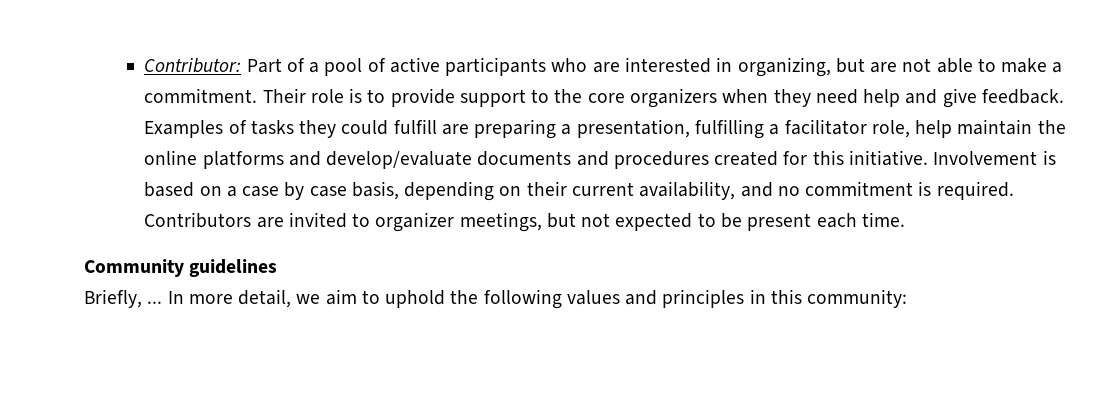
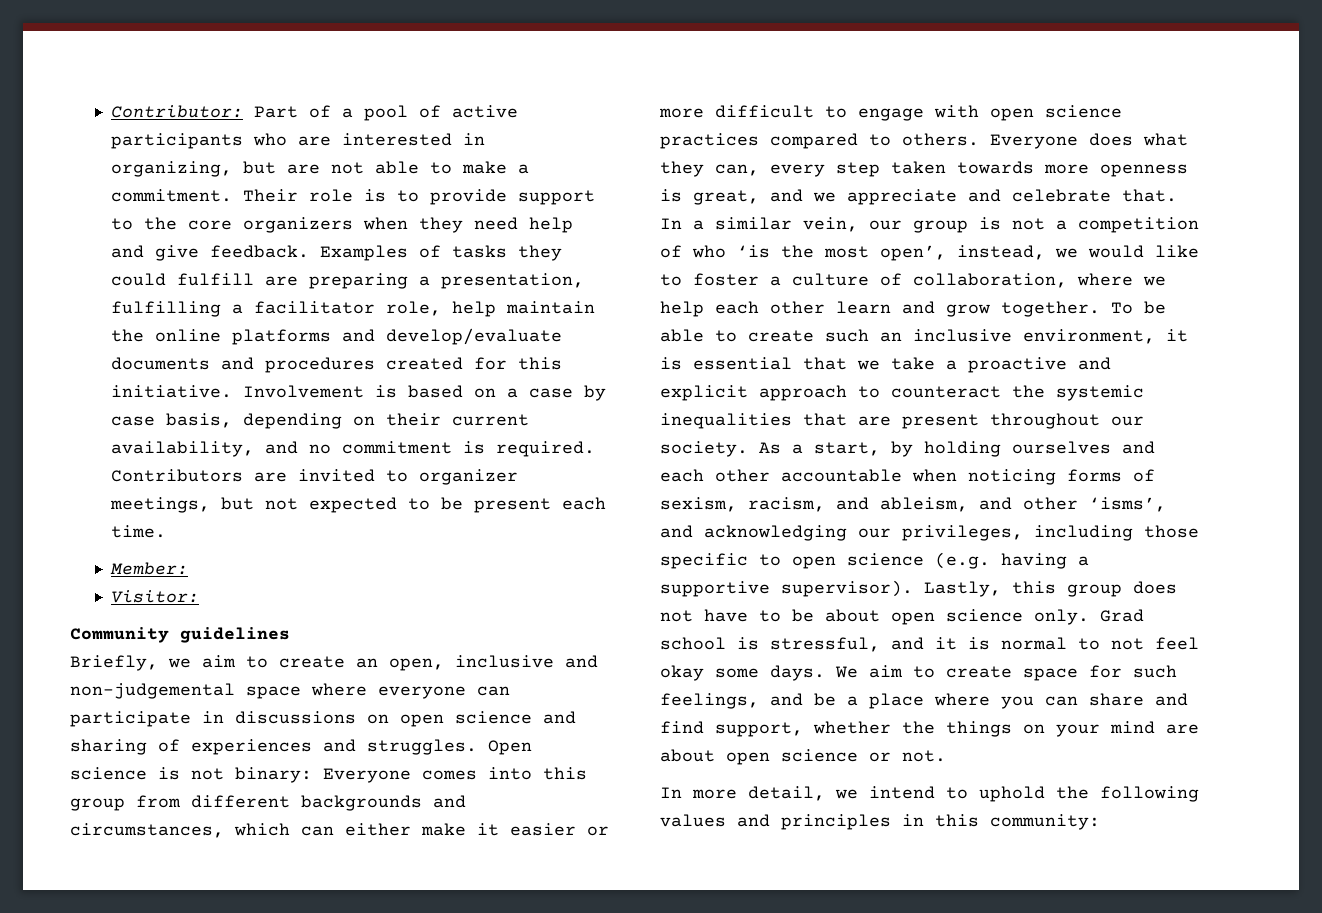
+ Member:
+ Visitor:
- Briefly, ... In more detail, we aim to uphold the following values and principles in this community:
+ Briefly, we aim to create an open, inclusive and non-judgemental space where everyone can participate in discussions on open science and sharing of experiences and struggles. Open science is not binary: Everyone comes into this group from different backgrounds and circumstances, which can either make it easier or more difficult to engage with open science practices compared to others. Everyone does what they can, every step taken towards more openness is great, and we appreciate and celebrate that. In a similar vein, our group is not a competition of who ‘is the most open’, instead, we would like to foster a culture of collaboration, where we help each other learn and grow together. To be able to create such an inclusive environment, it is essential that we take a proactive and explicit approach to counteract the systemic inequalities that are present throughout our society. As a start, by holding ourselves and each other accountable when noticing forms of sexism, racism, and ableism, and other ‘isms’, and acknowledging our privileges, including those specific to open science (e.g. having a supportive supervisor). Lastly, this group does not have to be about open science only. Grad school is stressful, and it is normal to not feel okay some days. We aim to create space for such feelings, and be a place where you can share and find support, whether the things on your mind are about open science or not.
+ In more detail, we intend to uphold the following values and principles in this community:

